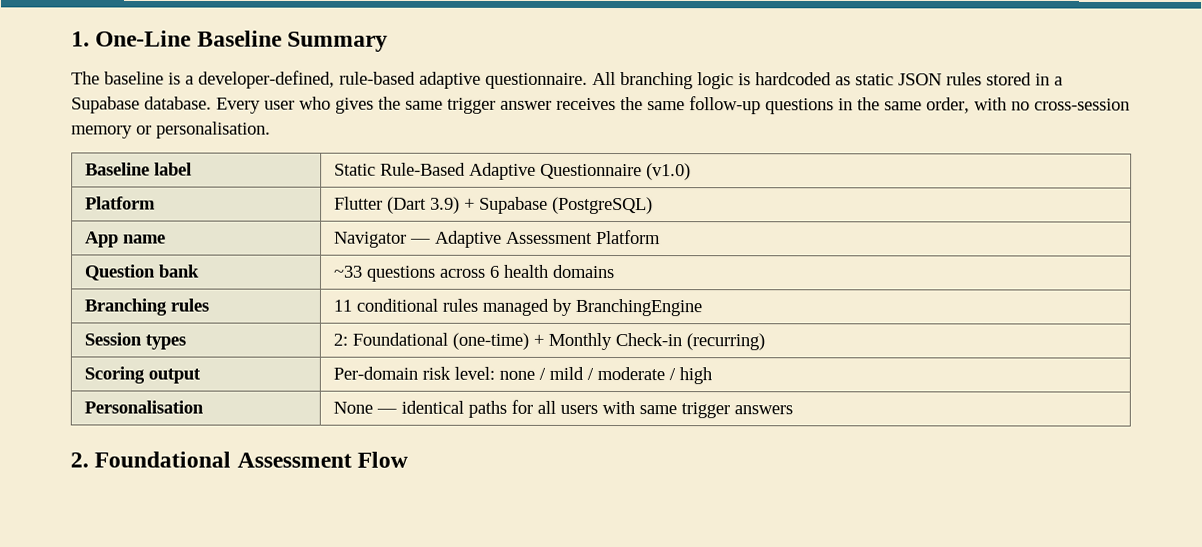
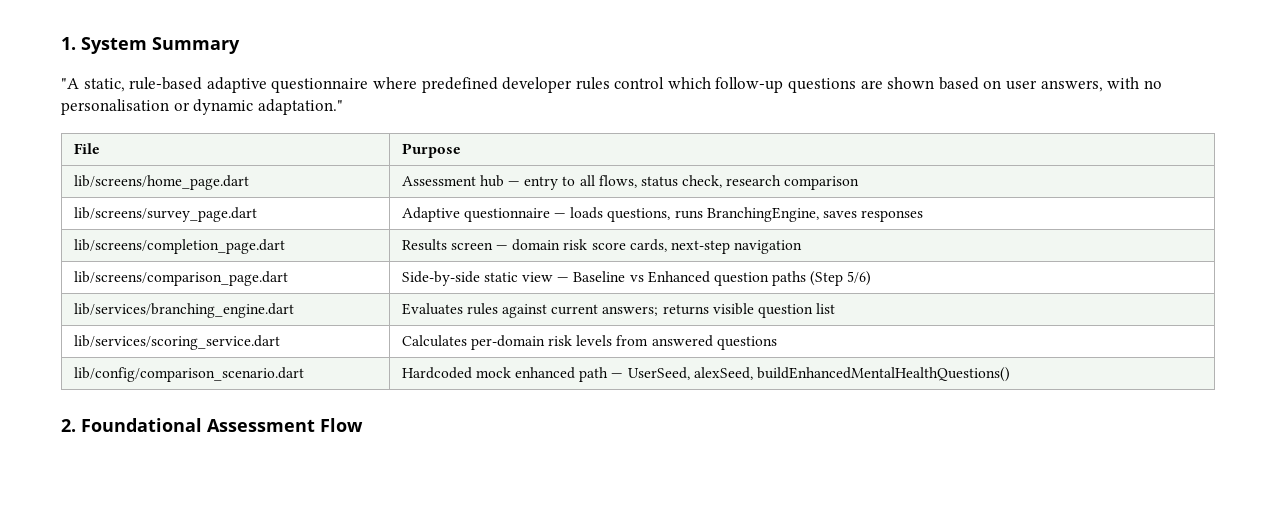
- 1. One-Line Baseline Summary
+ 1. System Summary
- The baseline is a developer-defined, rule-based adaptive questionnaire. All branching logic is hardcoded as static JSON rules stored in a Supabase database. Every user who gives the same trigger answer receives the same follow-up questions in the same order, with no cross-session memory or personalisation.
- Baseline label | Static Rule-Based Adaptive Questionnaire (v1.0)
- Platform | Flutter (Dart 3.9) + Supabase (PostgreSQL)
- App name | Navigator — Adaptive Assessment Platform
- Question bank | ~33 questions across 6 health domains
- Branching rules | 11 conditional rules managed by BranchingEngine
- Session types | 2: Foundational (one-time) + Monthly Check-in (recurring)
- Scoring output | Per-domain risk level: none / mild / moderate / high
- Personalisation | None — identical paths for all users with same trigger answers
+ "A static, rule-based adaptive questionnaire where predefined developer rules control which follow-up questions are shown based on user answers, with no personalisation or dynamic adaptation."
+ File | Purpose
+ lib/screens/home_page.dart | Assessment hub — entry to all flows, status check, research comparison
+ lib/screens/survey_page.dart | Adaptive questionnaire — loads questions, runs BranchingEngine, saves responses
+ lib/screens/completion_page.dart | Results screen — domain risk score cards, next-step navigation
+ lib/screens/comparison_page.dart | Side-by-side static view — Baseline vs Enhanced question paths (Step 5/6)
+ lib/services/branching_engine.dart | Evaluates rules against current answers; returns visible question list
+ lib/services/scoring_service.dart | Calculates per-domain risk levels from answered questions
+ lib/config/comparison_scenario.dart | Hardcoded mock enhanced path — UserSeed, alexSeed, buildEnhancedMentalHealthQuestions()

